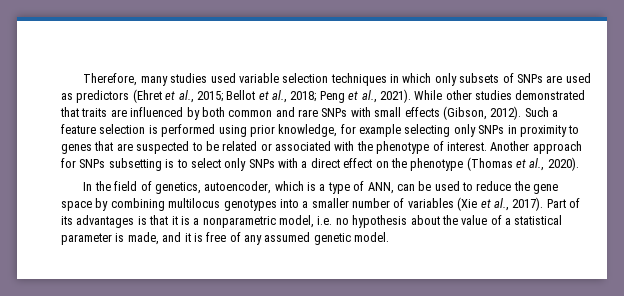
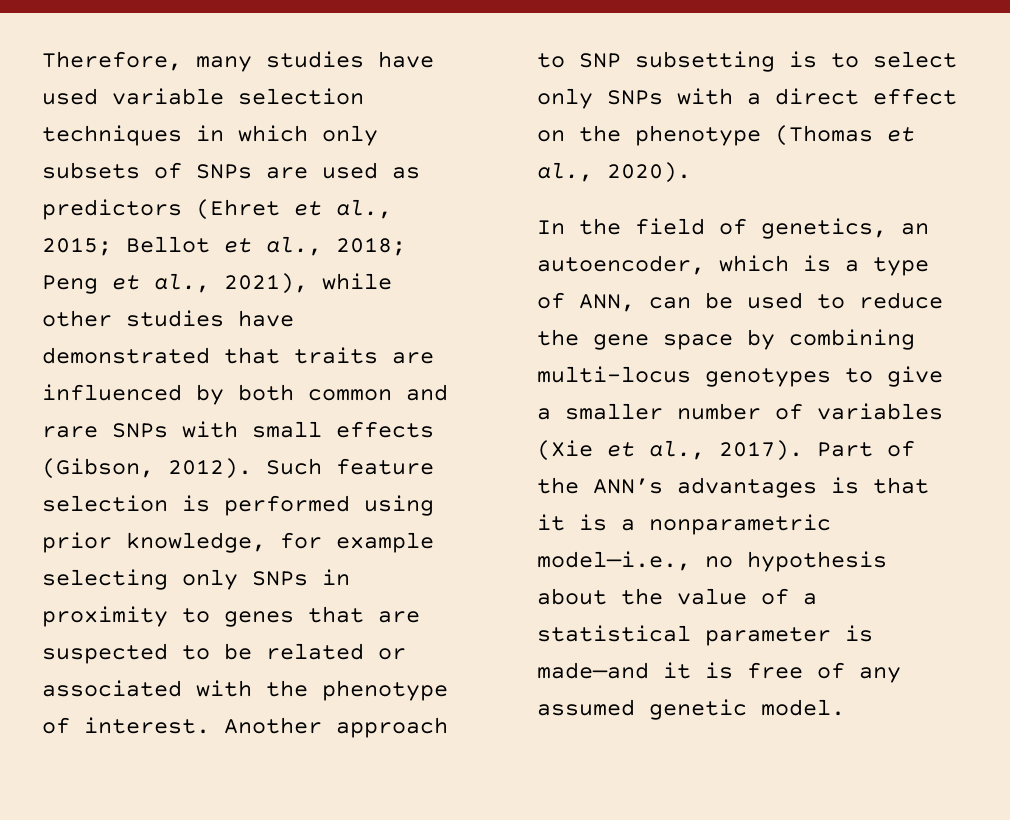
- Therefore, many studies used variable selection techniques in which only subsets of SNPs are used as predictors (Ehret et al., 2015; Bellot et al., 2018; Peng et al., 2021). While other studies demonstrated that traits are influenced by both common and rare SNPs with small effects (Gibson, 2012).
+ Therefore, many studies have used variable selection techniques in which only subsets of SNPs are used as predictors (Ehret et al., 2015; Bellot et al., 2018; Peng et al., 2021), while other studies have demonstrated that traits are influenced by both common and rare SNPs with small effects (Gibson, 2012).
- Such a feature selection is performed using prior knowledge, for example selecting only SNPs in proximity to genes that are suspected to be related or associated with the phenotype of interest.
+ Such feature selection is performed using prior knowledge, for example selecting only SNPs in proximity to genes that are suspected to be related or associated with the phenotype of interest.
- Another approach for SNPs subsetting is to select only SNPs with a direct effect on the phenotype (Thomas et al., 2020).
+ Another approach to SNP subsetting is to select only SNPs with a direct effect on the phenotype (Thomas et al., 2020).
- In the field of genetics, autoencoder, which is a type of ANN, can be used to reduce the gene space by combining multilocus genotypes into a smaller number of variables (Xie et al., 2017).
+ In the field of genetics, an autoencoder, which is a type of ANN, can be used to reduce the gene space by combining multi-locus genotypes to give a smaller number of variables (Xie et al., 2017).
- Part of its advantages is that it is a nonparametric model, i.e. no hypothesis about the value of a statistical parameter is made, and it is free of any assumed genetic model.
+ Part of the ANN’s advantages is that it is a nonparametric model—i.e., no hypothesis about the value of a statistical parameter is made—and it is free of any assumed genetic model.

